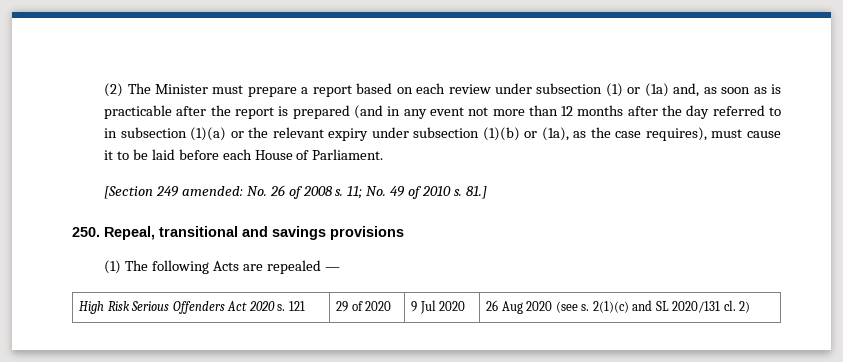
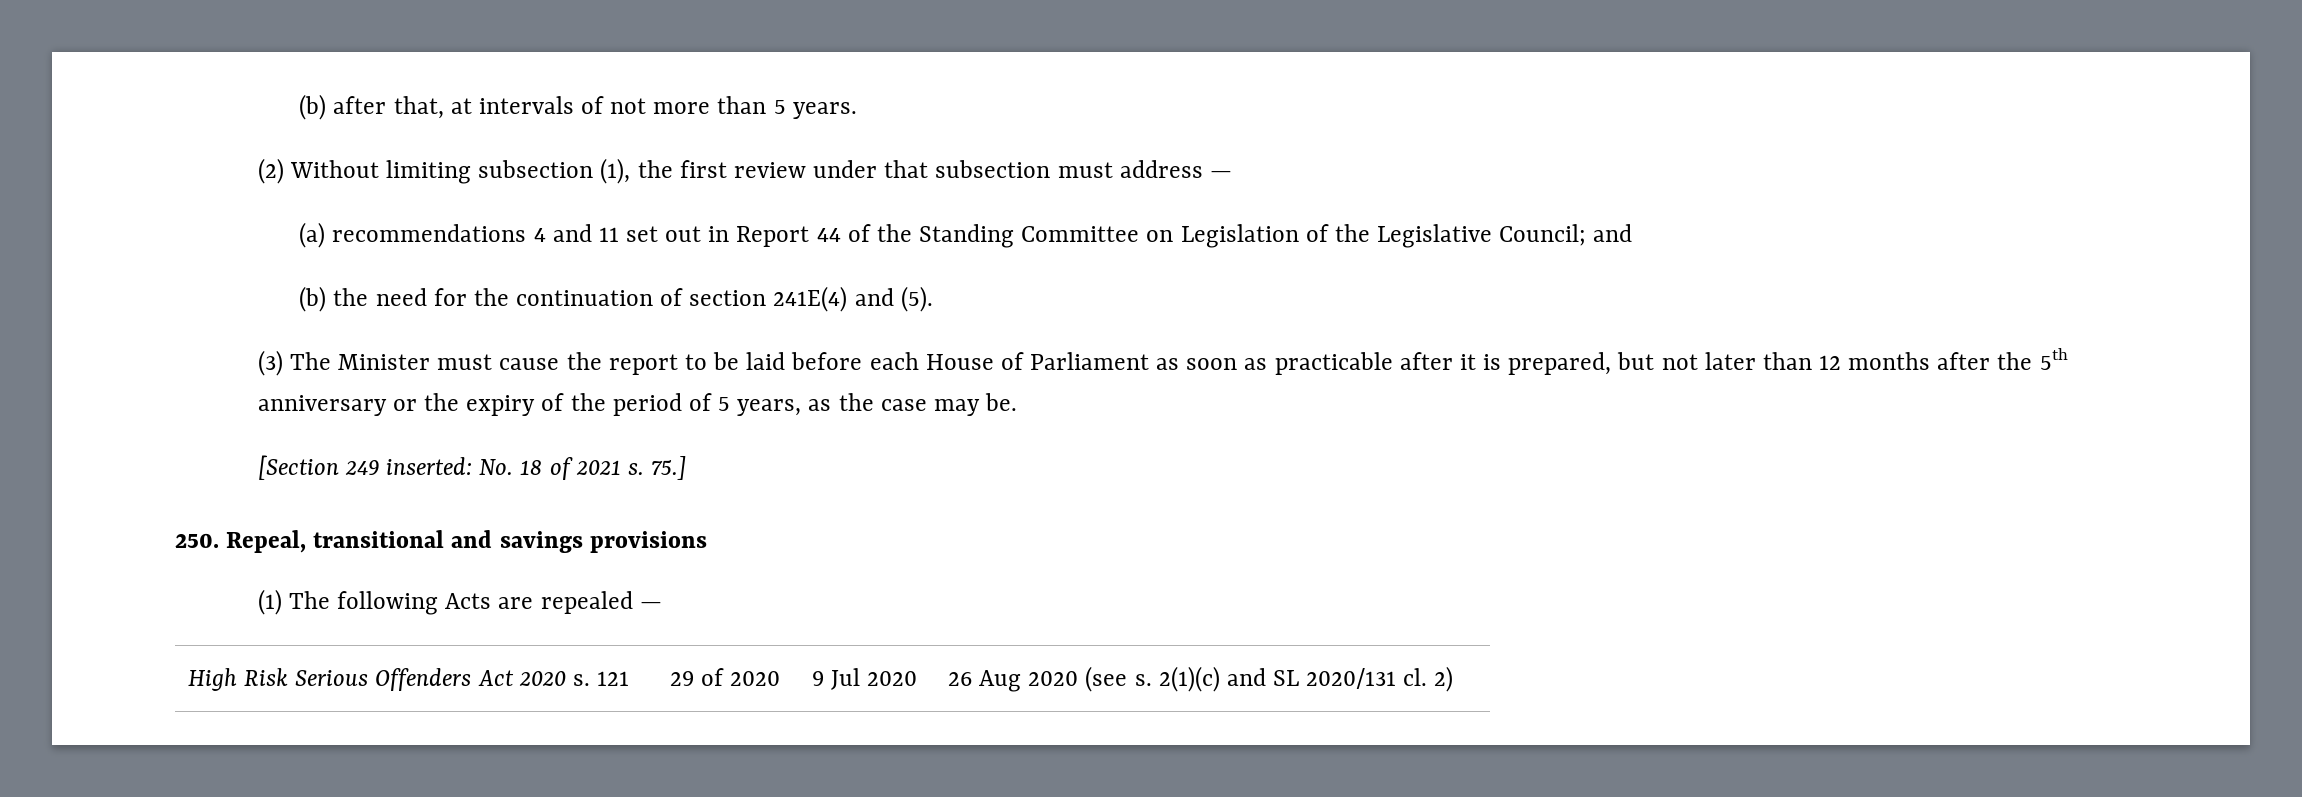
- (2) The Minister must prepare a report based on each review under subsection (1) or (1a) and, as soon as is practicable after the report is prepared (and in any event not more than 12 months after the day referred to in subsection (1)(a) or the relevant expiry under subsection (1)(b) or (1a), as the case requires), must cause it to be laid before each House of Parliament.
- [Section 249 amended: No. 26 of 2008 s. 11; No. 49 of 2010 s. 81.]
+ (b) after that, at intervals of not more than 5 years.
+ (2) Without limiting subsection (1), the first review under that subsection must address —
+ (a) recommendations 4 and 11 set out in Report 44 of the Standing Committee on Legislation of the Legislative Council; and
+ (b) the need for the continuation of section 241E(4) and (5).
+ (3) The Minister must cause the report to be laid before each House of Parliament as soon as practicable after it is prepared, but not later than 12 months after the 5th anniversary or the expiry of the period of 5 years, as the case may be.
+ [Section 249 inserted: No. 18 of 2021 s. 75.]

